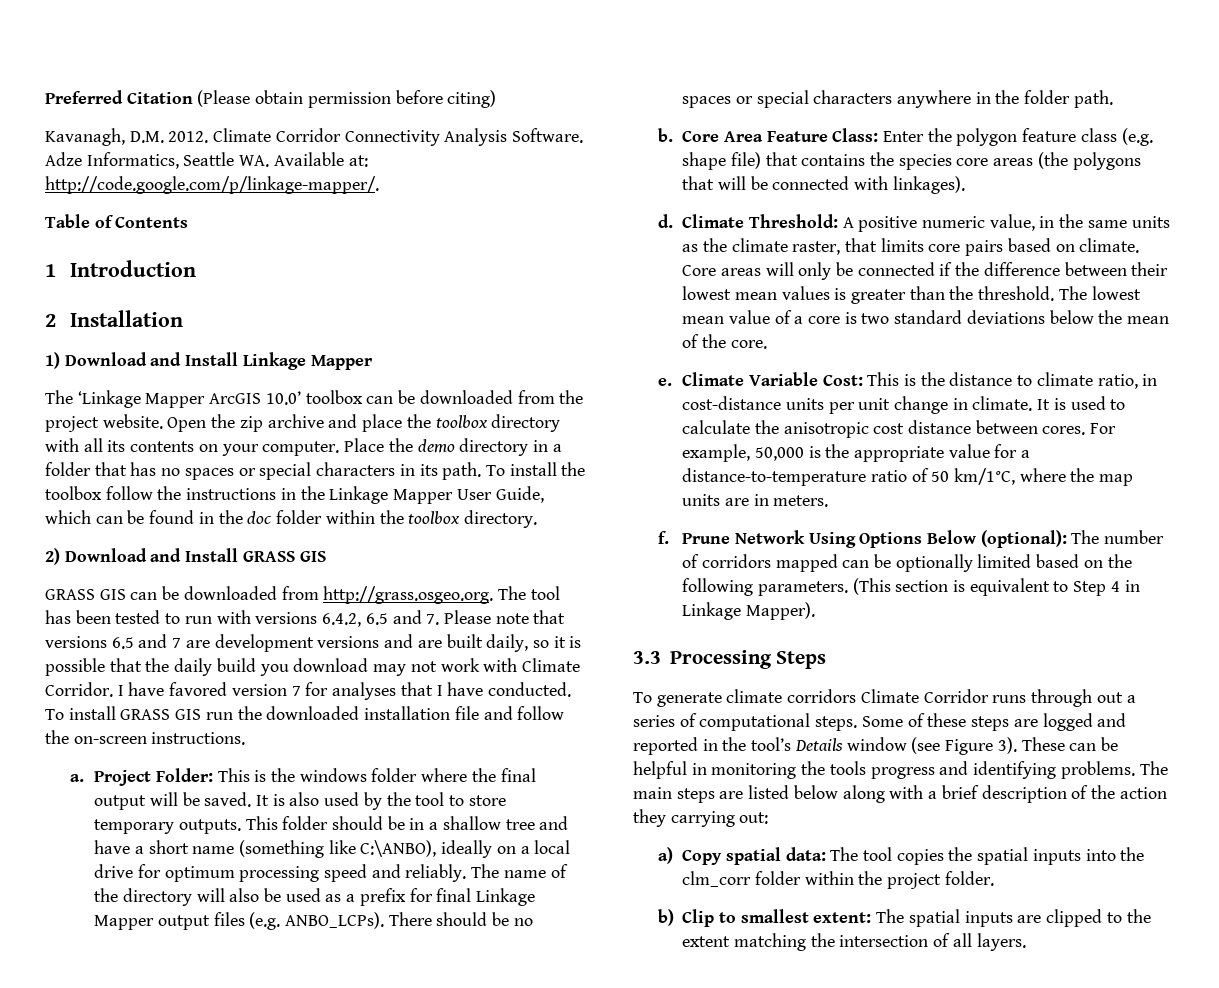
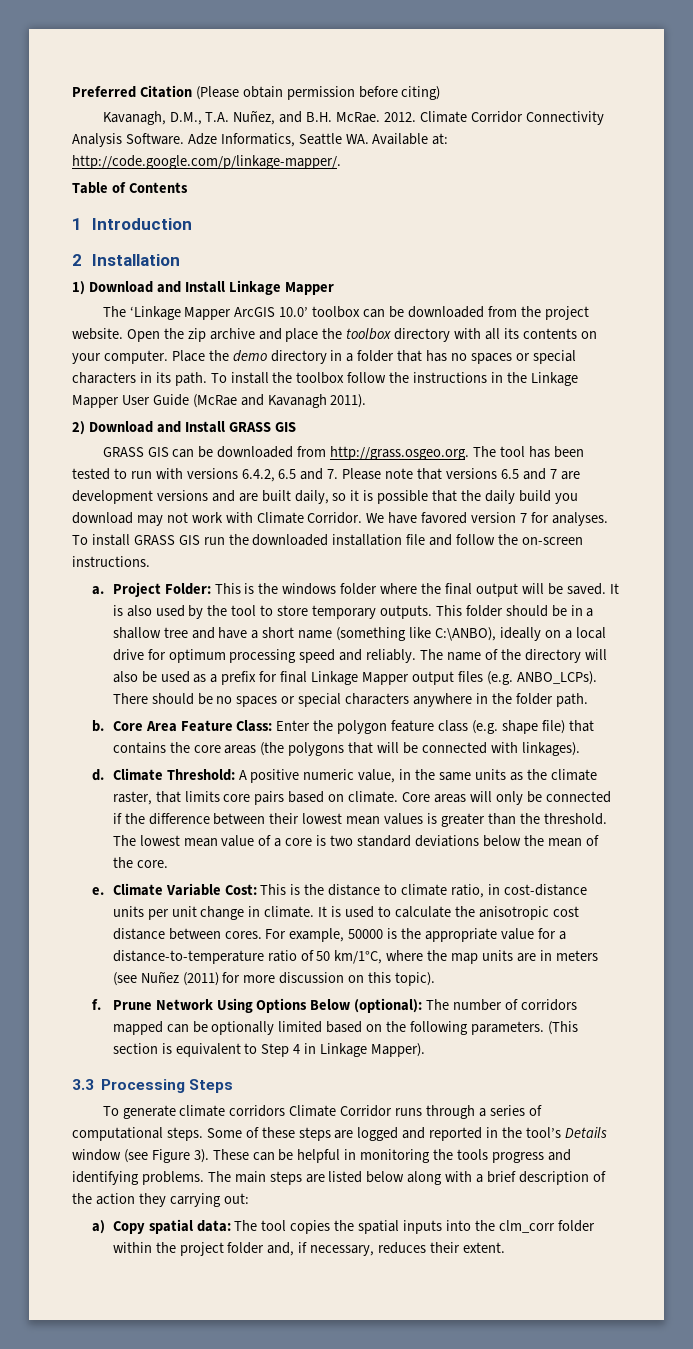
- Kavanagh, D.M. 2012.
+ Kavanagh, D.M., T.A. Nuñez, and B.H. McRae. 2012.
- To install the toolbox follow the instructions in the Linkage Mapper User Guide, which can be found in the doc folder within the toolbox directory.
+ To install the toolbox follow the instructions in the Linkage Mapper User Guide (McRae and Kavanagh 2011).
- I have favored version 7 for analyses that I have conducted.
+ We have favored version 7 for analyses.
- Core Area Feature Class: Enter the polygon feature class (e.g. shape file) that contains the species core areas (the polygons that will be connected with linkages).
+ Core Area Feature Class: Enter the polygon feature class (e.g. shape file) that contains the core areas (the polygons that will be connected with linkages).
- For example, 50,000 is the appropriate value for a distance-to-temperature ratio of 50 km/1°C, where the map units are in meters.
+ For example, 50000 is the appropriate value for a distance-to-temperature ratio of 50 km/1°C, where the map units are in meters (see Nuñez (2011) for more discussion on this topic).
- To generate climate corridors Climate Corridor runs through out a series of computational steps.
+ To generate climate corridors Climate Corridor runs through a series of computational steps.
- a) Copy spatial data: The tool copies the spatial inputs into the clm_corr folder within the project folder.
- b) Clip to smallest extent: The spatial inputs are clipped to the extent matching the intersection of all layers.
+ a) Copy spatial data: The tool copies the spatial inputs into the clm_corr folder within the project folder and, if necessary, reduces their extent.

